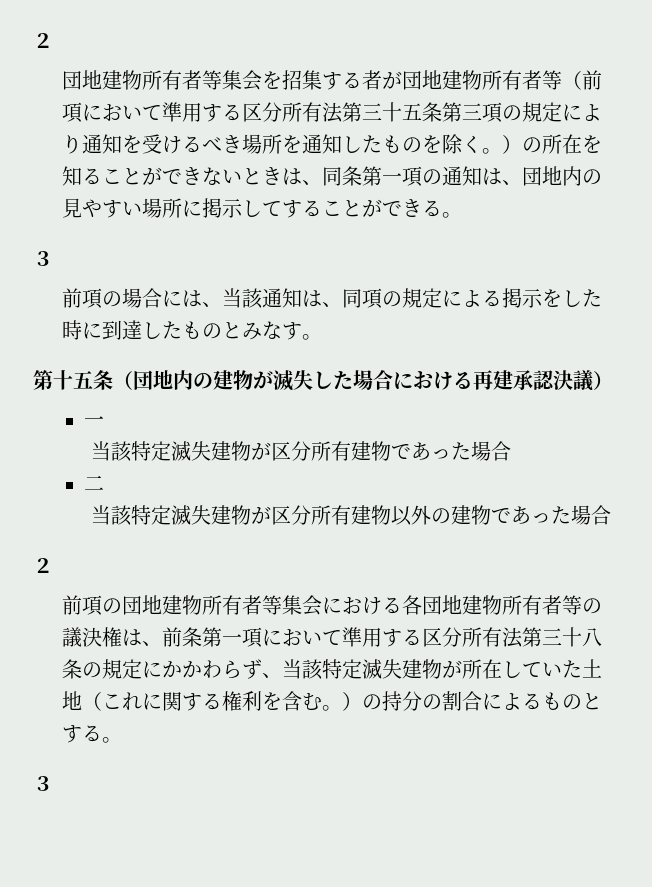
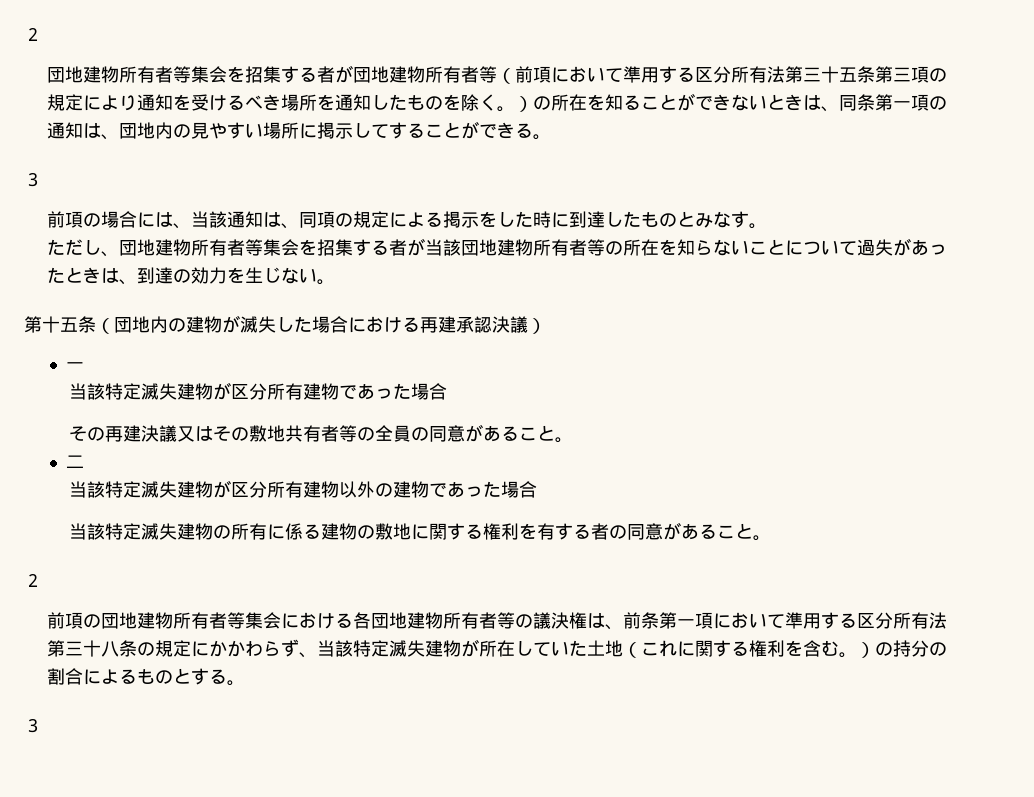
+ ただし、団地建物所有者等集会を招集する者が当該団地建物所有者等の所在を知らないことについて過失があったときは、到達の効力を生じない。
+ その再建決議又はその敷地共有者等の全員の同意があること。
+ 当該特定滅失建物の所有に係る建物の敷地に関する権利を有する者の同意があること。

